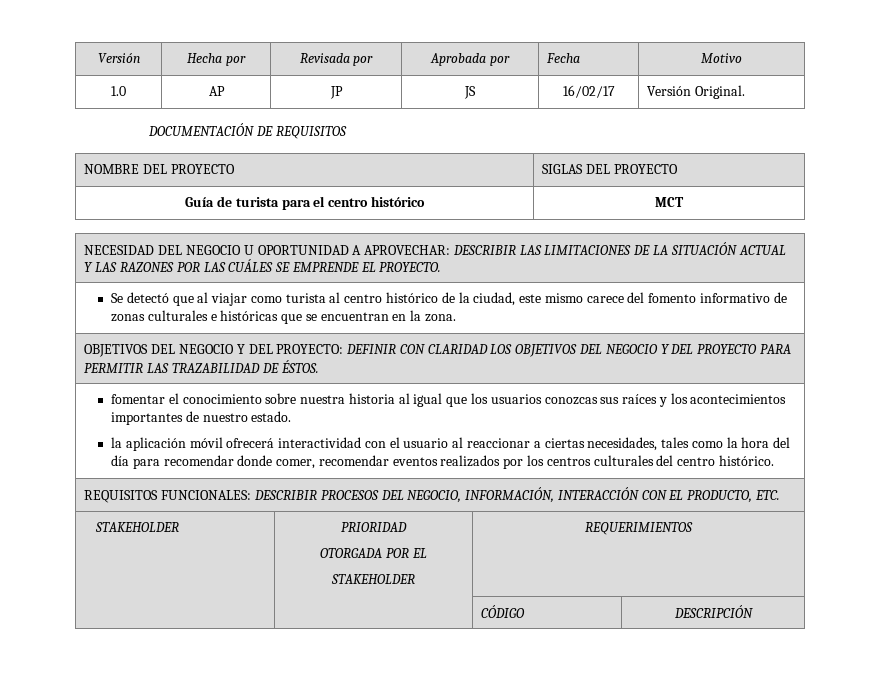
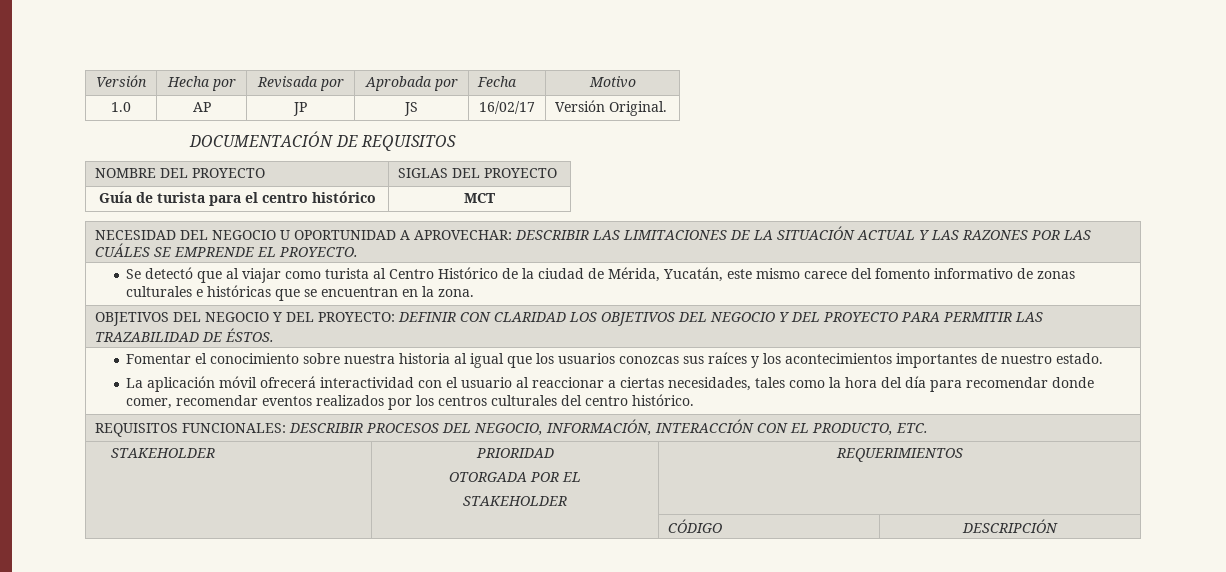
- Se detectó que al viajar como turista al centro histórico de la ciudad, este mismo carece del fomento informativo de zonas culturales e históricas que se encuentran en la zona.
+ Se detectó que al viajar como turista al Centro Histórico de la ciudad de Mérida, Yucatán, este mismo carece del fomento informativo de zonas culturales e históricas que se encuentran en la zona.
- fomentar el conocimiento sobre nuestra historia al igual que los usuarios conozcas sus raíces y los acontecimientos importantes de nuestro estado.
+ Fomentar el conocimiento sobre nuestra historia al igual que los usuarios conozcas sus raíces y los acontecimientos importantes de nuestro estado.
- la aplicación móvil ofrecerá interactividad con el usuario al reaccionar a ciertas necesidades, tales como la hora del día para recomendar donde comer, recomendar eventos realizados por los centros culturales del centro histórico.
+ La aplicación móvil ofrecerá interactividad con el usuario al reaccionar a ciertas necesidades, tales como la hora del día para recomendar donde comer, recomendar eventos realizados por los centros culturales del centro histórico.

